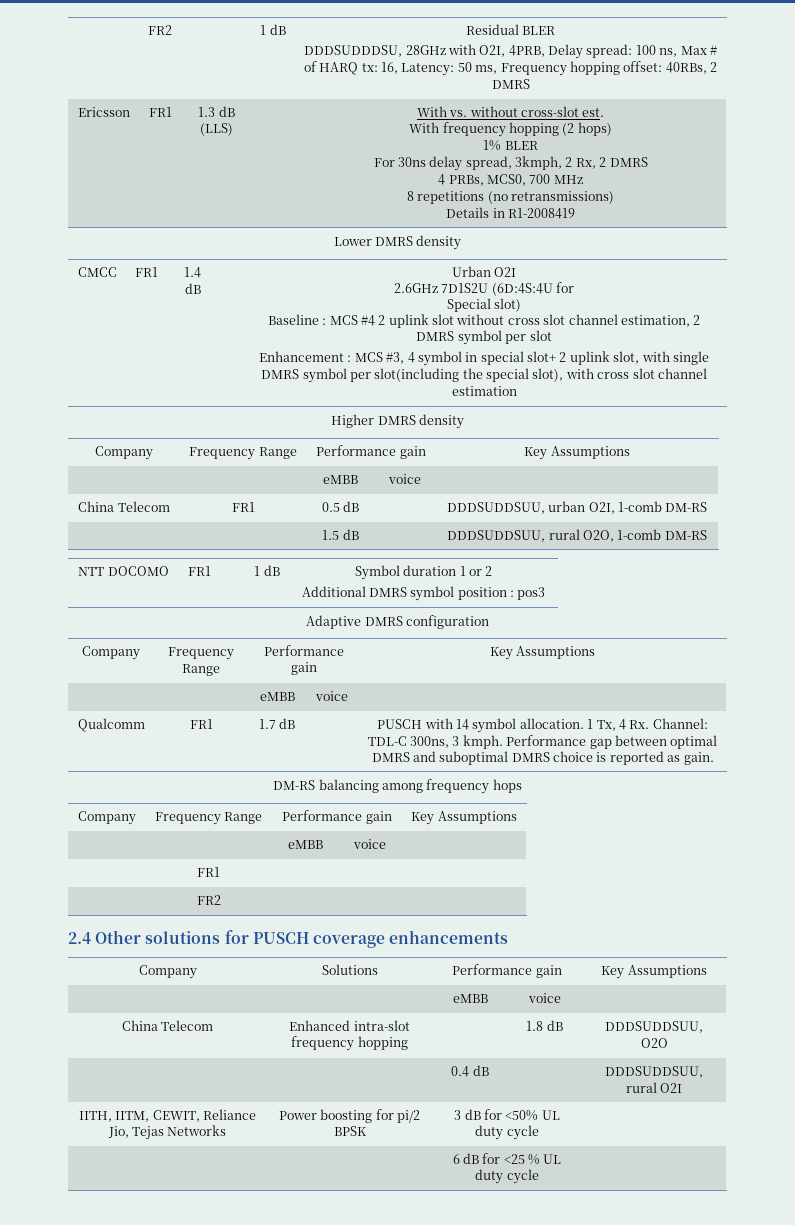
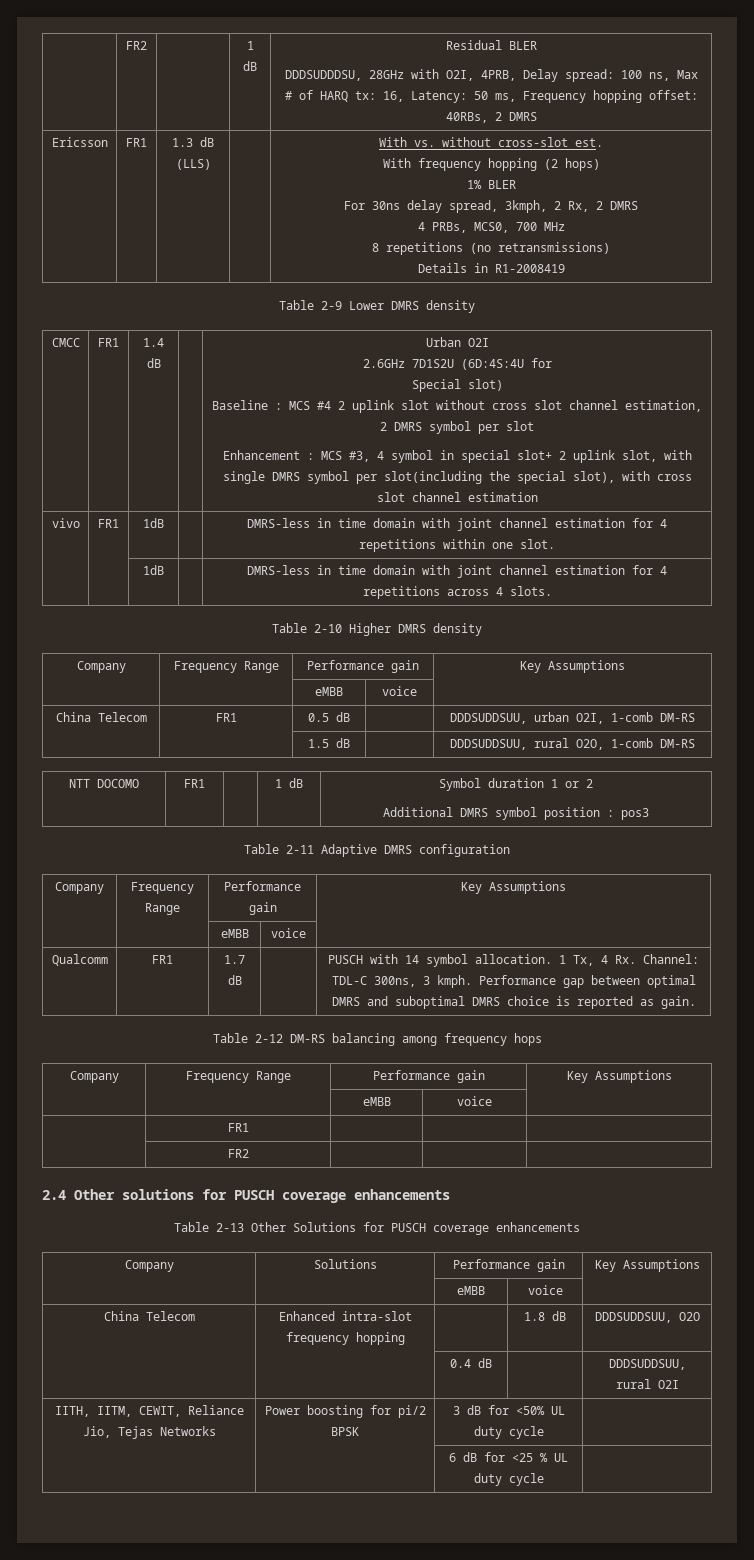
- Lower DMRS density
+ Table 2-9 Lower DMRS density
- Higher DMRS density
+ vivo | FR1 | 1dB | | DMRS-less in time domain with joint channel estimation for 4 repetitions within one slot.
+ | | 1dB | | DMRS-less in time domain with joint channel estimation for 4 repetitions across 4 slots.
+ Table 2-10 Higher DMRS density
- Adaptive DMRS configuration
+ Table 2-11 Adaptive DMRS configuration
- DM-RS balancing among frequency hops
+ Table 2-12 DM-RS balancing among frequency hops
+ Table 2-13 Other Solutions for PUSCH coverage enhancements

